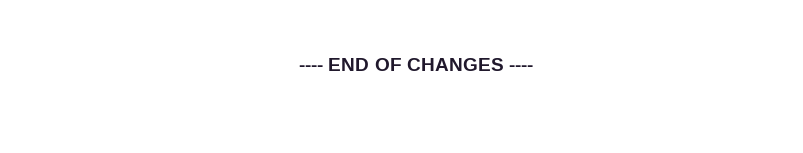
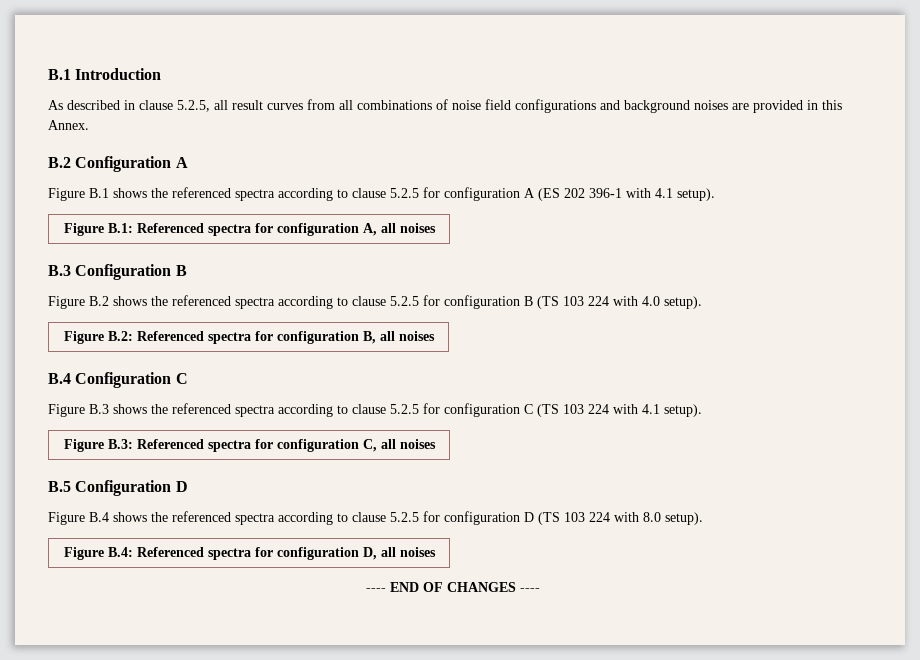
+ B.1 Introduction
+ As described in clause 5.2.5, all result curves from all combinations of noise field configurations and background noises are provided in this Annex.
+ B.2 Configuration A
+ Figure B.1 shows the referenced spectra according to clause 5.2.5 for configuration A (ES 202 396-1 with 4.1 setup).
+ Figure B.1: Referenced spectra for configuration A, all noises
+ B.3 Configuration B
+ Figure B.2 shows the referenced spectra according to clause 5.2.5 for configuration B (TS 103 224 with 4.0 setup).
+ Figure B.2: Referenced spectra for configuration B, all noises
+ B.4 Configuration C
+ Figure B.3 shows the referenced spectra according to clause 5.2.5 for configuration C (TS 103 224 with 4.1 setup).
+ Figure B.3: Referenced spectra for configuration C, all noises
+ B.5 Configuration D
+ Figure B.4 shows the referenced spectra according to clause 5.2.5 for configuration D (TS 103 224 with 8.0 setup).
+ Figure B.4: Referenced spectra for configuration D, all noises

